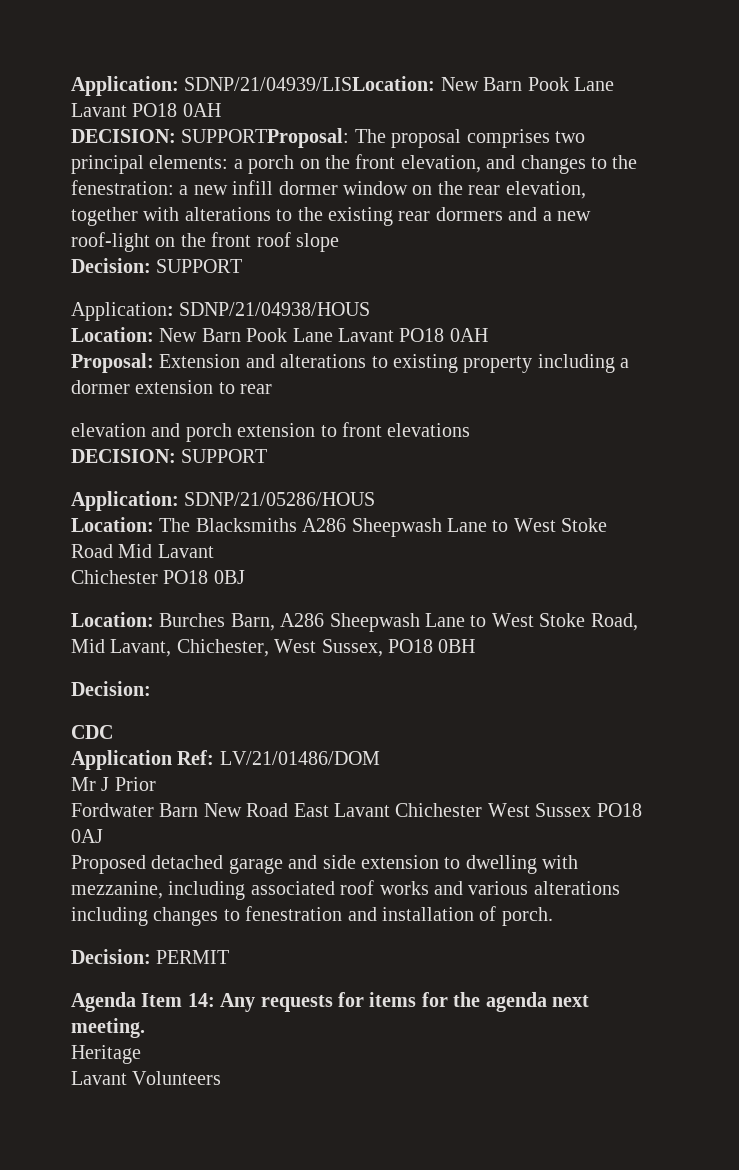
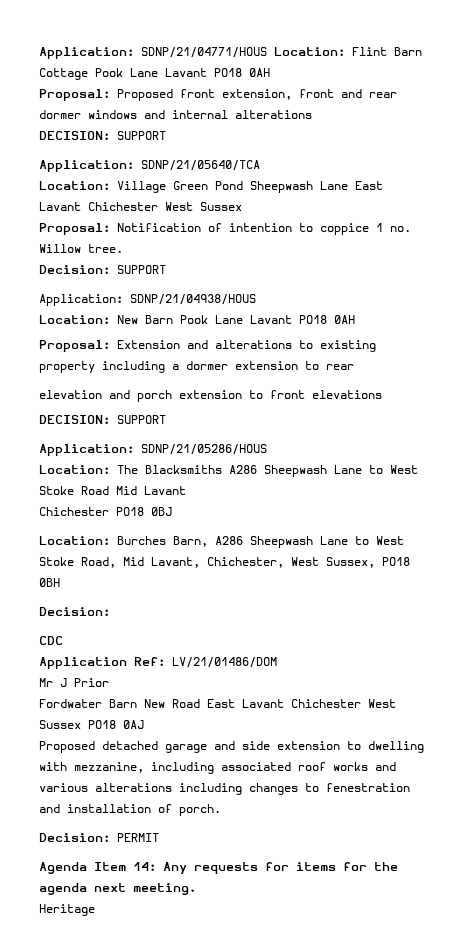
- Application: SDNP/21/04939/LISLocation: New Barn Pook Lane Lavant PO18 0AH
- DECISION: SUPPORTProposal: The proposal comprises two principal elements: a porch on the front elevation, and changes to the fenestration: a new infill dormer window on the rear elevation, together with alterations to the existing rear dormers and a new roof-light on the front roof slope
+ Application: SDNP/21/04771/HOUS Location: Flint Barn Cottage Pook Lane Lavant PO18 0AH
+ Proposal: Proposed front extension, front and rear dormer windows and internal alterations
+ DECISION: SUPPORT
+ Application: SDNP/21/05640/TCA
+ Location: Village Green Pond Sheepwash Lane East Lavant Chichester West Sussex
+ Proposal: Notification of intention to coppice 1 no. Willow tree.
- Lavant Volunteers

